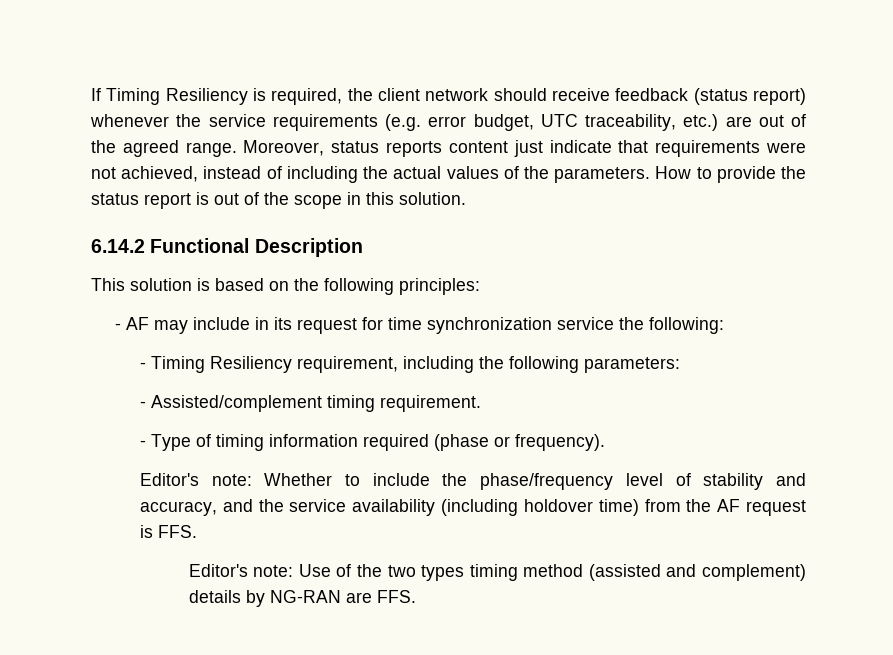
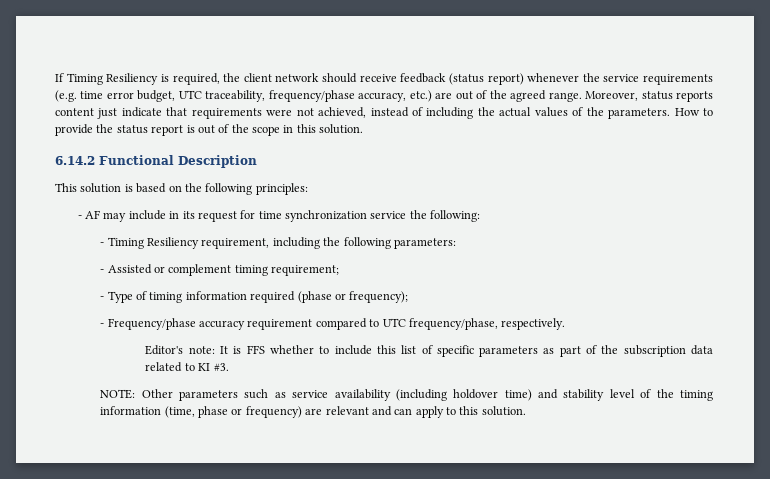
- If Timing Resiliency is required, the client network should receive feedback (status report) whenever the service requirements (e.g. error budget, UTC traceability, etc.) are out of the agreed range.
+ If Timing Resiliency is required, the client network should receive feedback (status report) whenever the service requirements (e.g. time error budget, UTC traceability, frequency/phase accuracy, etc.) are out of the agreed range.
- - Assisted/complement timing requirement.
+ - Assisted or complement timing requirement;
- - Type of timing information required (phase or frequency).
- Editor's note: Whether to include the phase/frequency level of stability and accuracy, and the service availability (including holdover time) from the AF request is FFS.
- Editor's note: Use of the two types timing method (assisted and complement) details by NG-RAN are FFS.
+ - Type of timing information required (phase or frequency);
+ - Frequency/phase accuracy requirement compared to UTC frequency/phase, respectively.
+ Editor's note: It is FFS whether to include this list of specific parameters as part of the subscription data related to KI #3.
+ NOTE: Other parameters such as service availability (including holdover time) and stability level of the timing information (time, phase or frequency) are relevant and can apply to this solution.

